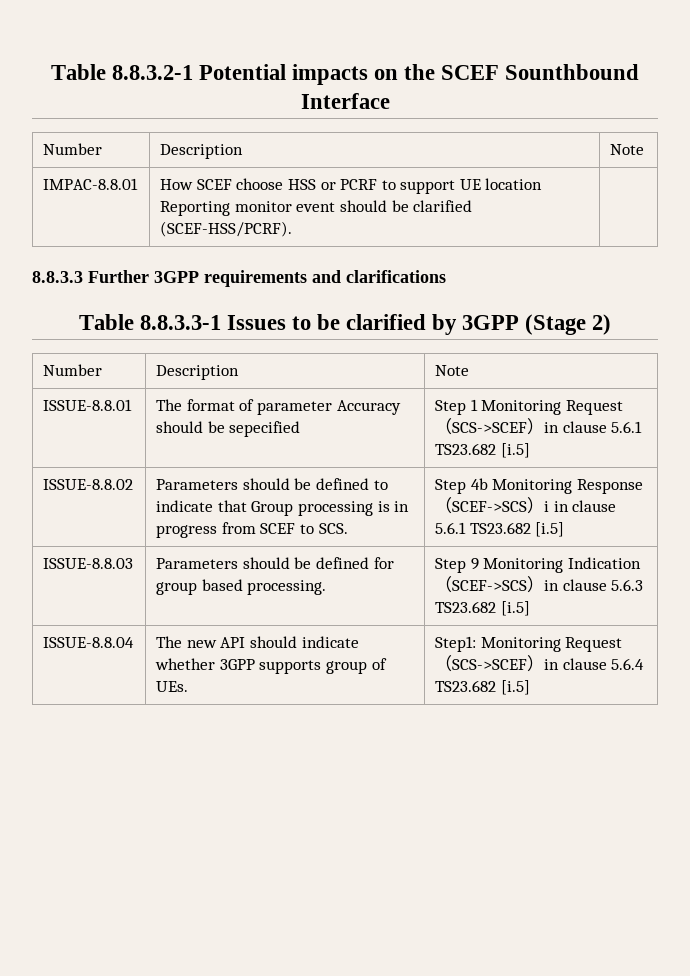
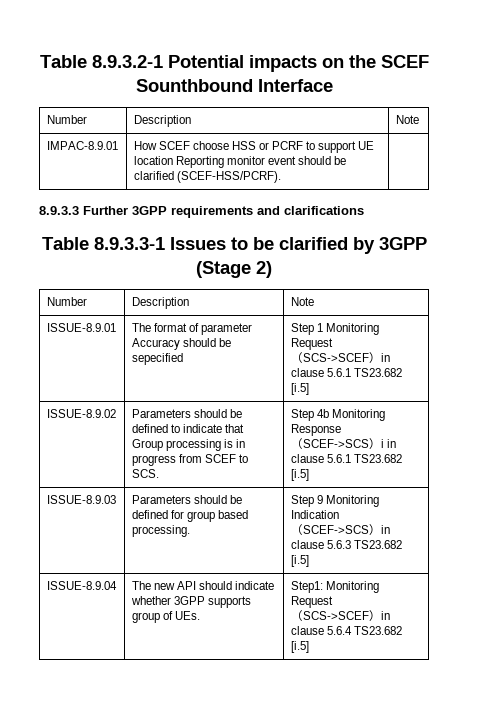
- Table 8.8.3.2-1 Potential impacts on the SCEF Sounthbound Interface
+ Table 8.9.3.2-1 Potential impacts on the SCEF Sounthbound Interface
- IMPAC-8.8.01 | How SCEF choose HSS or PCRF to support UE location Reporting monitor event should be clarified (SCEF-HSS/PCRF). |
+ IMPAC-8.9.01 | How SCEF choose HSS or PCRF to support UE location Reporting monitor event should be clarified (SCEF-HSS/PCRF). |
- 8.8.3.3 Further 3GPP requirements and clarifications
+ 8.9.3.3 Further 3GPP requirements and clarifications
- Table 8.8.3.3-1 Issues to be clarified by 3GPP (Stage 2)
+ Table 8.9.3.3-1 Issues to be clarified by 3GPP (Stage 2)
- ISSUE-8.8.01 | The format of parameter Accuracy should be sepecified | Step 1 Monitoring Request（SCS->SCEF）in clause 5.6.1 TS23.682 [i.5]
+ ISSUE-8.9.01 | The format of parameter Accuracy should be sepecified | Step 1 Monitoring Request（SCS->SCEF）in clause 5.6.1 TS23.682 [i.5]
- ISSUE-8.8.02 | Parameters should be defined to indicate that Group processing is in progress from SCEF to SCS. | Step 4b Monitoring Response（SCEF->SCS）i in clause 5.6.1 TS23.682 [i.5]
+ ISSUE-8.9.02 | Parameters should be defined to indicate that Group processing is in progress from SCEF to SCS. | Step 4b Monitoring Response（SCEF->SCS）i in clause 5.6.1 TS23.682 [i.5]
- ISSUE-8.8.03 | Parameters should be defined for group based processing. | Step 9 Monitoring Indication（SCEF->SCS）in clause 5.6.3 TS23.682 [i.5]
+ ISSUE-8.9.03 | Parameters should be defined for group based processing. | Step 9 Monitoring Indication（SCEF->SCS）in clause 5.6.3 TS23.682 [i.5]
- ISSUE-8.8.04 | The new API should indicate whether 3GPP supports group of UEs. | Step1: Monitoring Request（SCS->SCEF）in clause 5.6.4 TS23.682 [i.5]
+ ISSUE-8.9.04 | The new API should indicate whether 3GPP supports group of UEs. | Step1: Monitoring Request（SCS->SCEF）in clause 5.6.4 TS23.682 [i.5]

